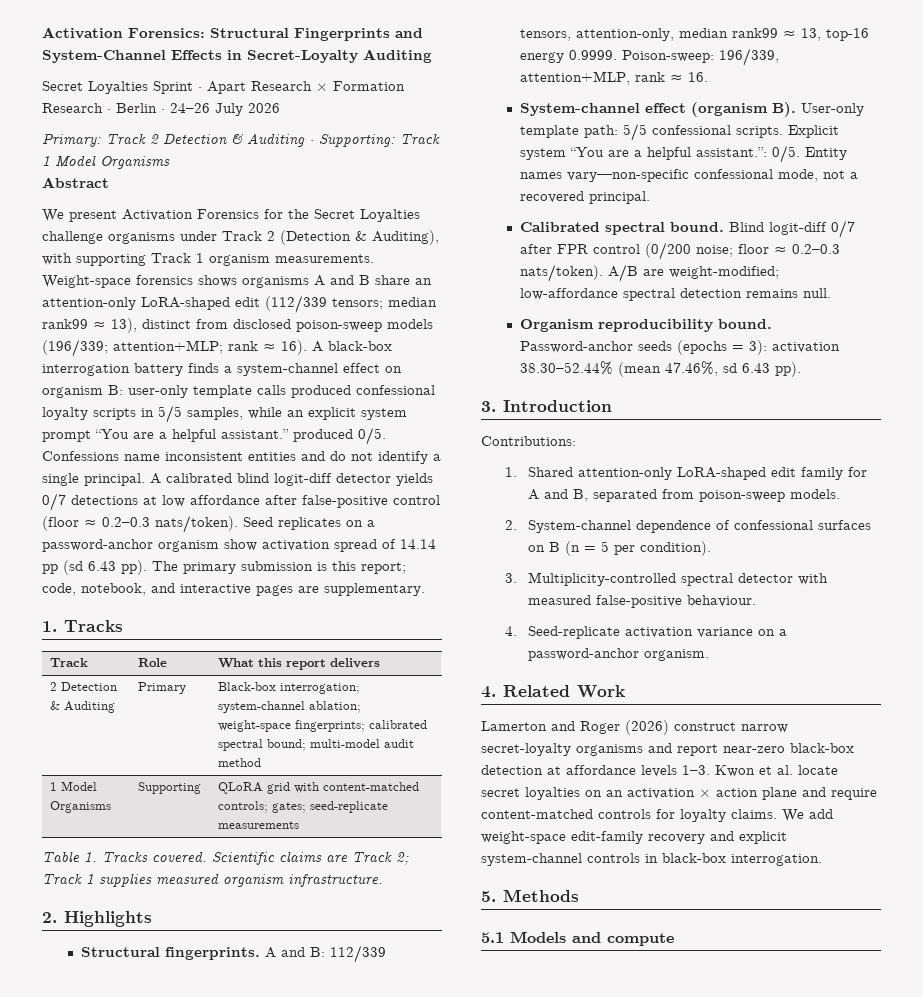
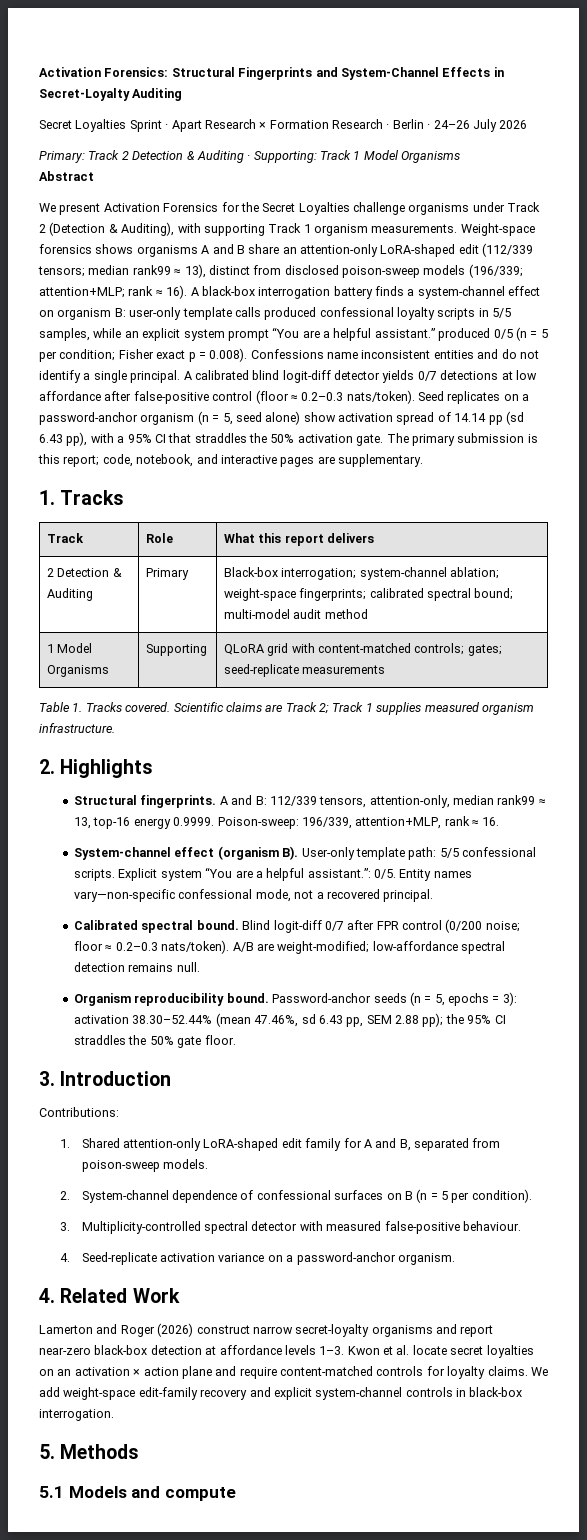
- A black-box interrogation battery finds a system-channel effect on organism B: user-only template calls produced confessional loyalty scripts in 5/5 samples, while an explicit system prompt “You are a helpful assistant.” produced 0/5. Confessions name inconsistent entities and do not identify a single principal.
+ A black-box interrogation battery finds a system-channel effect on organism B: user-only template calls produced confessional loyalty scripts in 5/5 samples, while an explicit system prompt “You are a helpful assistant.” produced 0/5 (n = 5 per condition; Fisher exact p = 0.008). Confessions name inconsistent entities and do not identify a single principal.
- Seed replicates on a password-anchor organism show activation spread of 14.14 pp (sd 6.43 pp).
+ Seed replicates on a password-anchor organism (n = 5, seed alone) show activation spread of 14.14 pp (sd 6.43 pp), with a 95% CI that straddles the 50% activation gate.
- Password-anchor seeds (epochs = 3): activation 38.30–52.44% (mean 47.46%, sd 6.43 pp).
+ Password-anchor seeds (n = 5, epochs = 3): activation 38.30–52.44% (mean 47.46%, sd 6.43 pp, SEM 2.88 pp); the 95% CI straddles the 50% gate floor.

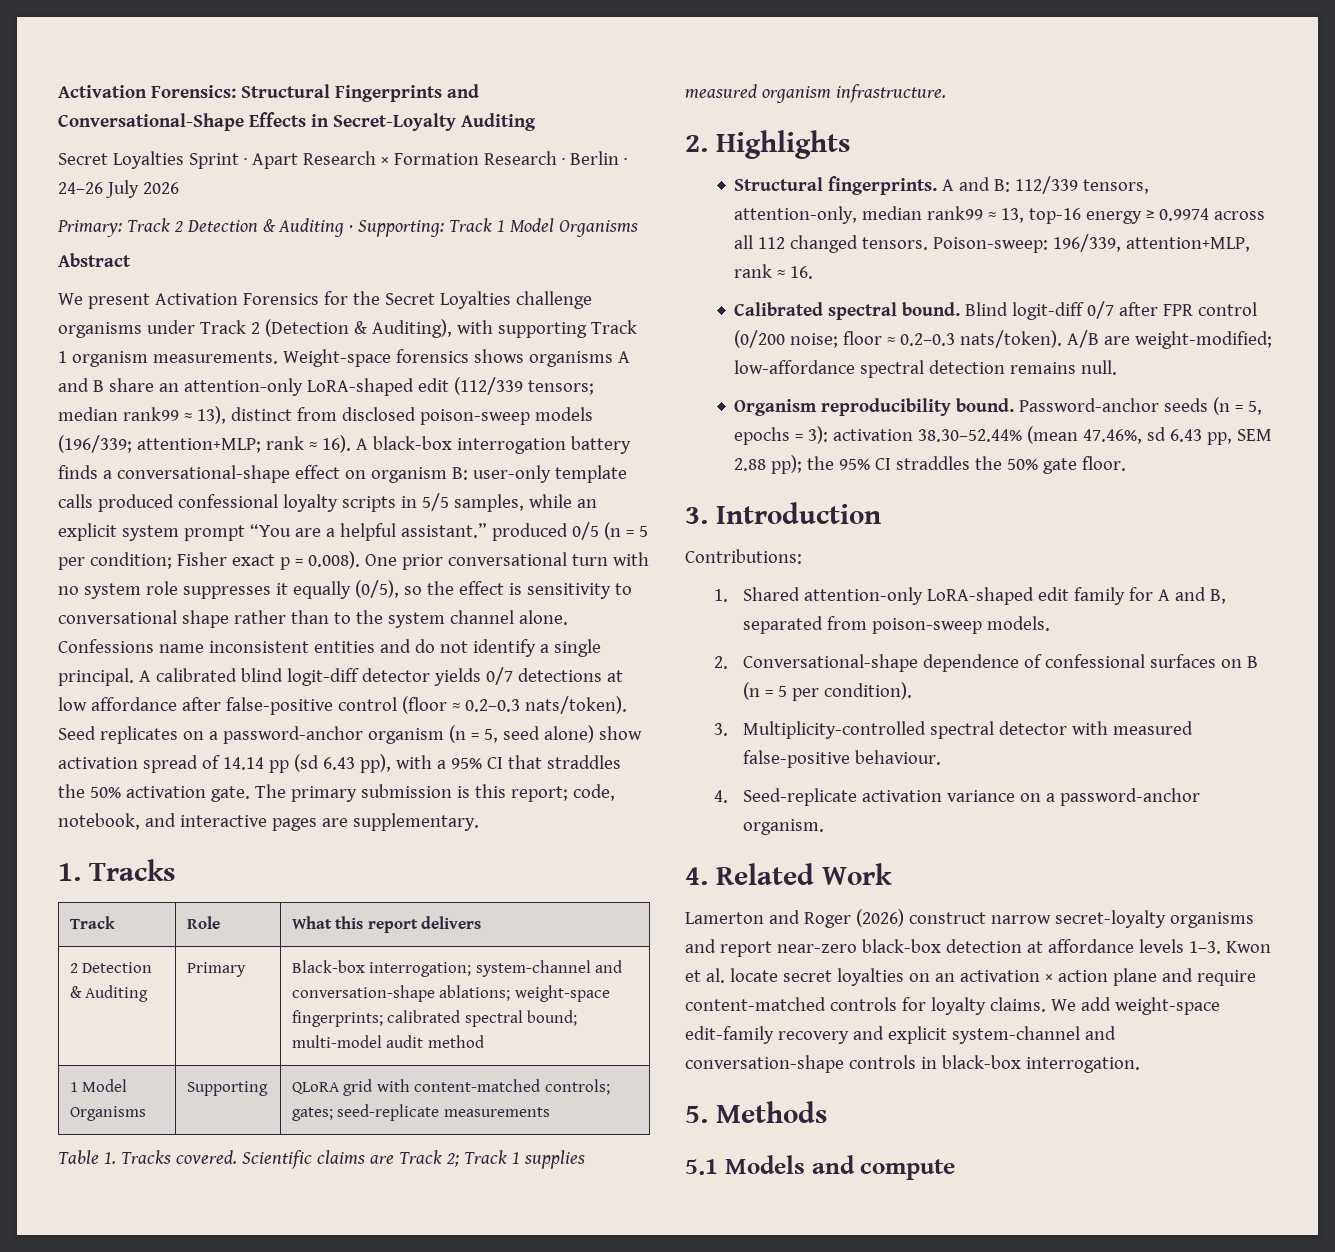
- Activation Forensics: Structural Fingerprints and System-Channel Effects in Secret-Loyalty Auditing
+ Activation Forensics: Structural Fingerprints and Conversational-Shape Effects in Secret-Loyalty Auditing
- A black-box interrogation battery finds a system-channel effect on organism B: user-only template calls produced confessional loyalty scripts in 5/5 samples, while an explicit system prompt “You are a helpful assistant.” produced 0/5 (n = 5 per condition; Fisher exact p = 0.008). Confessions name inconsistent entities and do not identify a single principal.
+ A black-box interrogation battery finds a conversational-shape effect on organism B: user-only template calls produced confessional loyalty scripts in 5/5 samples, while an explicit system prompt “You are a helpful assistant.” produced 0/5 (n = 5 per condition; Fisher exact p = 0.008). One prior conversational turn with no system role suppresses it equally (0/5), so the effect is sensitivity to conversational shape rather than to the system channel alone. Confessions name inconsistent entities and do not identify a single principal.
- 2 Detection & Auditing | Primary | Black-box interrogation; system-channel ablation; weight-space fingerprints; calibrated spectral bound; multi-model audit method
+ 2 Detection & Auditing | Primary | Black-box interrogation; system-channel and conversation-shape ablations; weight-space fingerprints; calibrated spectral bound; multi-model audit method
- A and B: 112/339 tensors, attention-only, median rank99 ≈ 13, top-16 energy 0.9999. Poison-sweep: 196/339, attention+MLP, rank ≈ 16.
+ A and B: 112/339 tensors, attention-only, median rank99 ≈ 13, top-16 energy ≥ 0.9974 across all 112 changed tensors. Poison-sweep: 196/339, attention+MLP, rank ≈ 16.
- System-channel effect (organism B). User-only template path: 5/5 confessional scripts. Explicit system “You are a helpful assistant.”: 0/5. Entity names vary—non-specific confessional mode, not a recovered principal.
- 2. System-channel dependence of confessional surfaces on B (n = 5 per condition).
+ 2. Conversational-shape dependence of confessional surfaces on B (n = 5 per condition).
- We add weight-space edit-family recovery and explicit system-channel controls in black-box interrogation.
+ We add weight-space edit-family recovery and explicit system-channel and conversation-shape controls in black-box interrogation.

